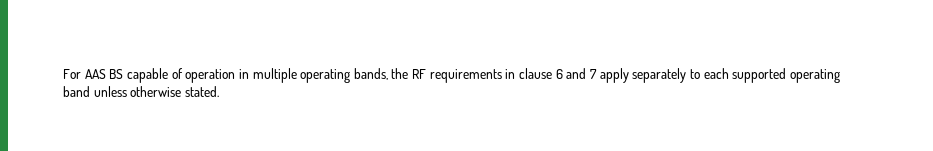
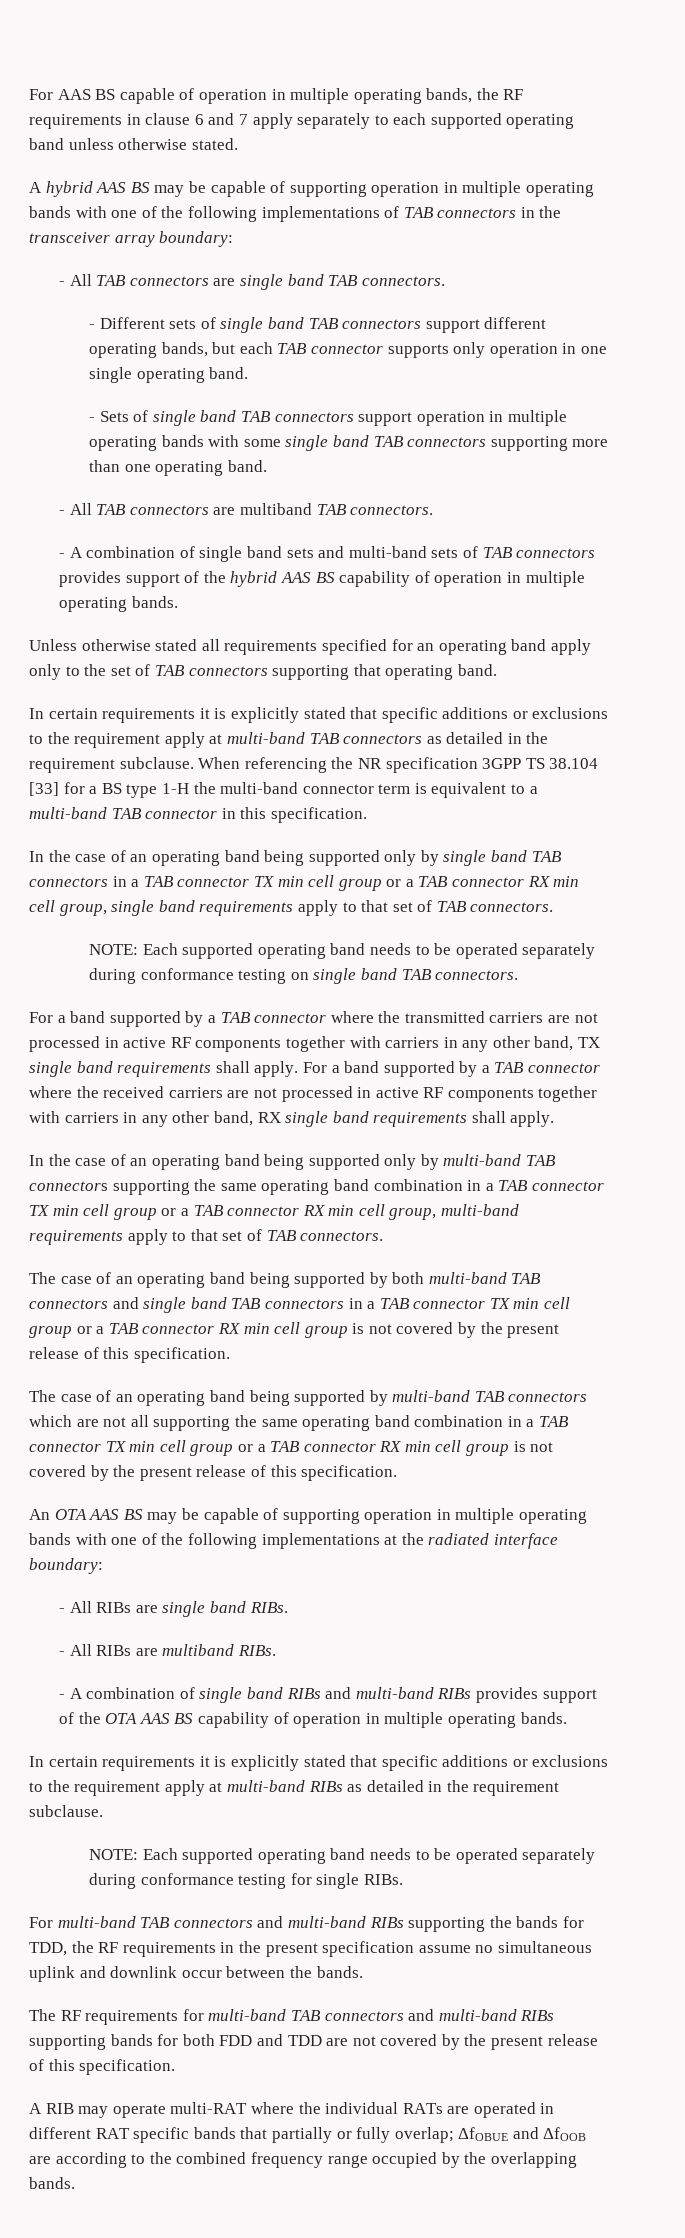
+ A hybrid AAS BS may be capable of supporting operation in multiple operating bands with one of the following implementations of TAB connectors in the transceiver array boundary:
+ - All TAB connectors are single band TAB connectors.
+ - Different sets of single band TAB connectors support different operating bands, but each TAB connector supports only operation in one single operating band.
+ - Sets of single band TAB connectors support operation in multiple operating bands with some single band TAB connectors supporting more than one operating band.
+ - All TAB connectors are multiband TAB connectors.
+ - A combination of single band sets and multi-band sets of TAB connectors provides support of the hybrid AAS BS capability of operation in multiple operating bands.
+ Unless otherwise stated all requirements specified for an operating band apply only to the set of TAB connectors supporting that operating band.
+ In certain requirements it is explicitly stated that specific additions or exclusions to the requirement apply at multi-band TAB connectors as detailed in the requirement subclause. When referencing the NR specification 3GPP TS 38.104 [33] for a BS type 1-H the multi-band connector term is equivalent to a multi-band TAB connector in this specification.
+ In the case of an operating band being supported only by single band TAB connectors in a TAB connector TX min cell group or a TAB connector RX min cell group, single band requirements apply to that set of TAB connectors.
+ NOTE: Each supported operating band needs to be operated separately during conformance testing on single band TAB connectors.
+ For a band supported by a TAB connector where the transmitted carriers are not processed in active RF components together with carriers in any other band, TX single band requirements shall apply. For a band supported by a TAB connector where the received carriers are not processed in active RF components together with carriers in any other band, RX single band requirements shall apply.
+ In the case of an operating band being supported only by multi-band TAB connectors supporting the same operating band combination in a TAB connector TX min cell group or a TAB connector RX min cell group, multi-band requirements apply to that set of TAB connectors.
+ The case of an operating band being supported by both multi-band TAB connectors and single band TAB connectors in a TAB connector TX min cell group or a TAB connector RX min cell group is not covered by the present release of this specification.
+ The case of an operating band being supported by multi-band TAB connectors which are not all supporting the same operating band combination in a TAB connector TX min cell group or a TAB connector RX min cell group is not covered by the present release of this specification.
+ An OTA AAS BS may be capable of supporting operation in multiple operating bands with one of the following implementations at the radiated interface boundary:
+ - All RIBs are single band RIBs.
+ - All RIBs are multiband RIBs.
+ - A combination of single band RIBs and multi-band RIBs provides support of the OTA AAS BS capability of operation in multiple operating bands.
+ In certain requirements it is explicitly stated that specific additions or exclusions to the requirement apply at multi-band RIBs as detailed in the requirement subclause.
+ NOTE: Each supported operating band needs to be operated separately during conformance testing for single RIBs.
+ For multi-band TAB connectors and multi-band RIBs supporting the bands for TDD, the RF requirements in the present specification assume no simultaneous uplink and downlink occur between the bands.
+ The RF requirements for multi-band TAB connectors and multi-band RIBs supporting bands for both FDD and TDD are not covered by the present release of this specification.
+ A RIB may operate multi-RAT where the individual RATs are operated in different RAT specific bands that partially or fully overlap; ΔfOBUE and ΔfOOB are according to the combined frequency range occupied by the overlapping bands.

